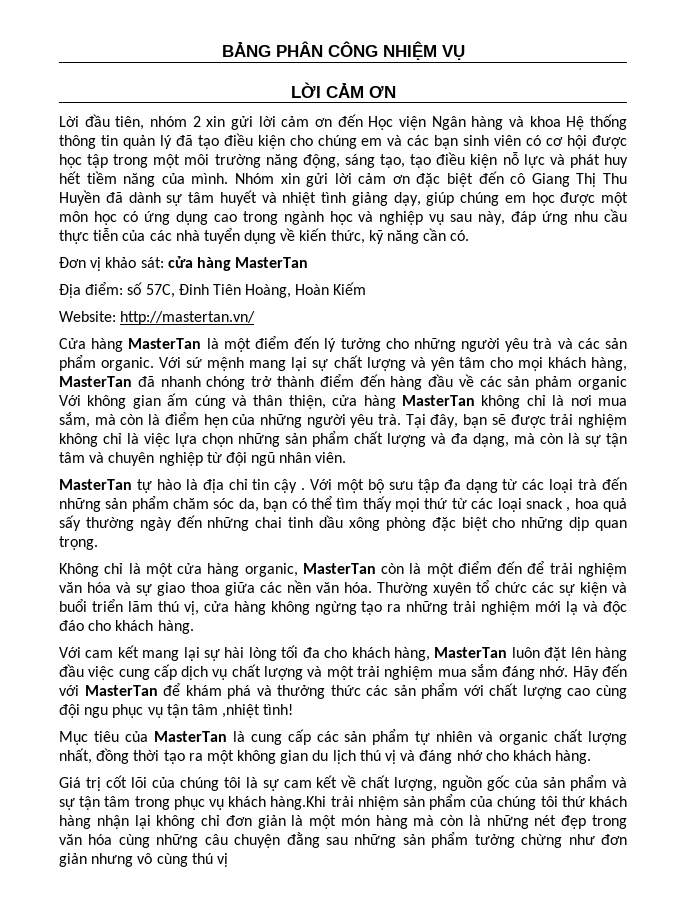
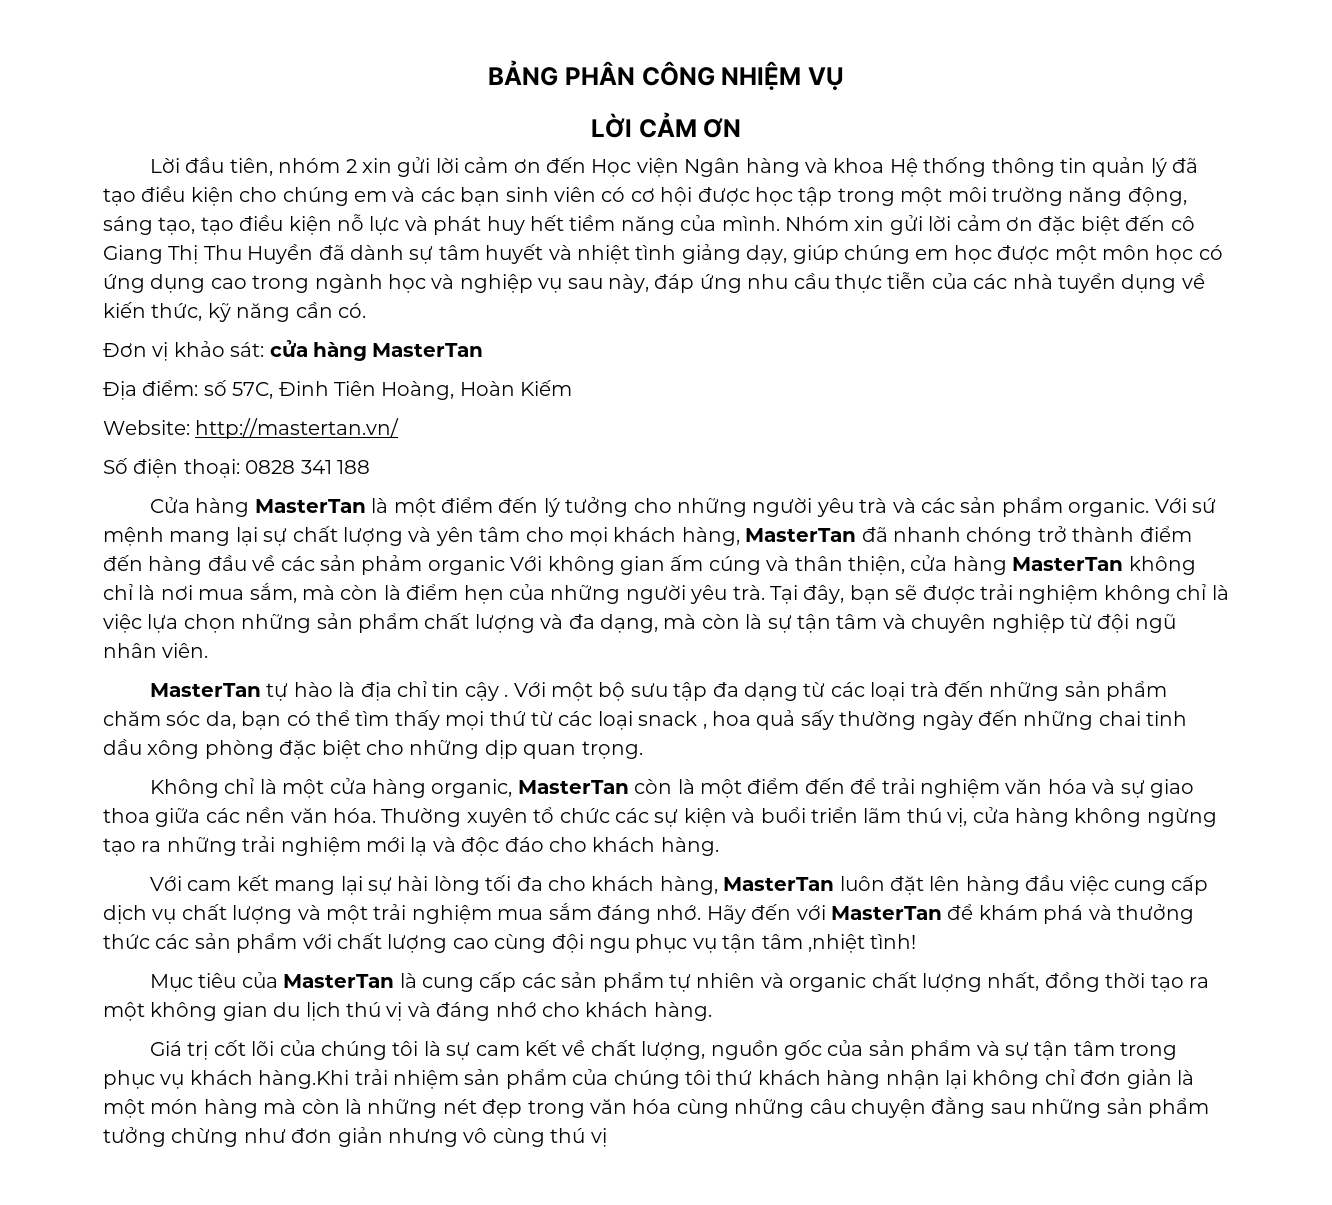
+ Số điện thoại: 0828 341 188

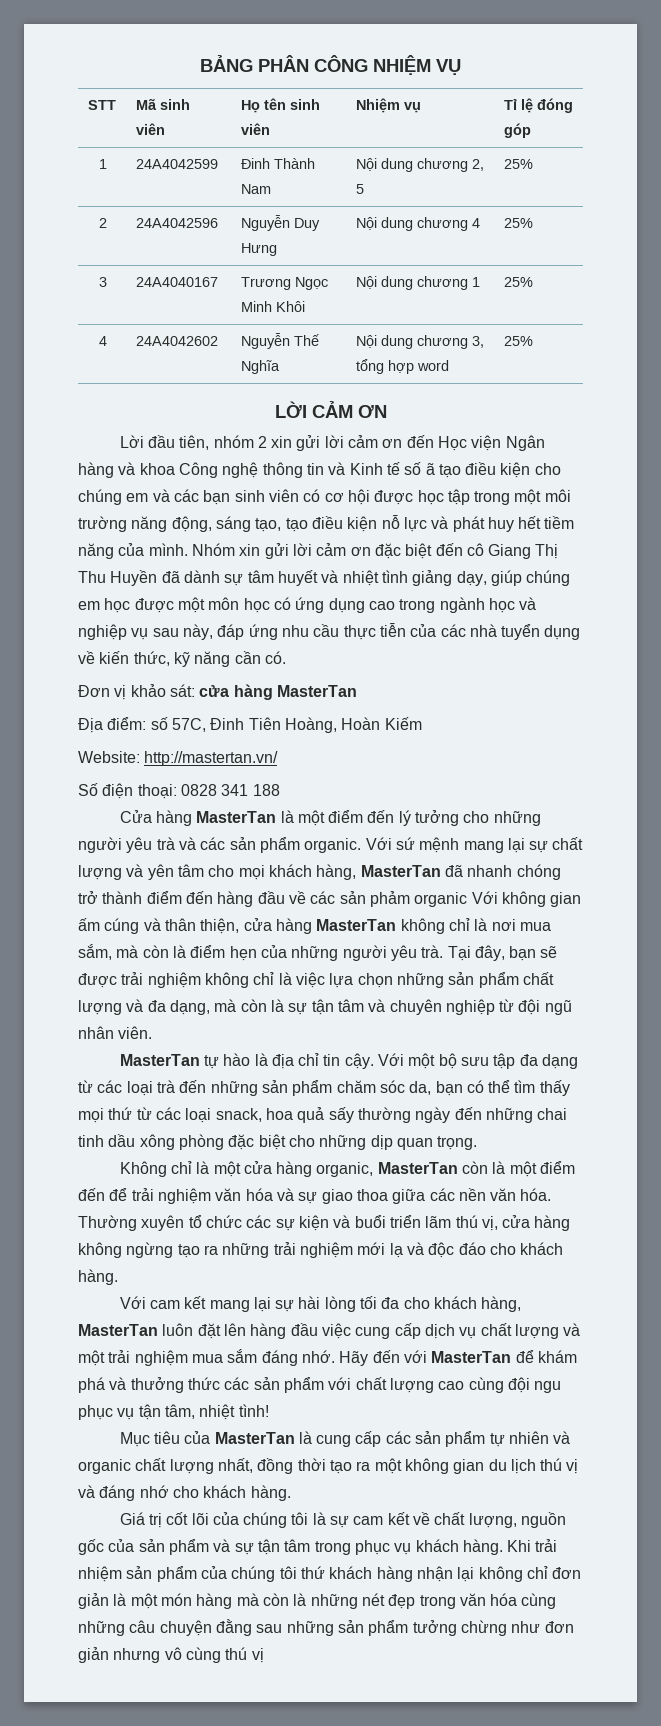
+ STT | Mã sinh viên | Họ tên sinh viên | Nhiệm vụ | Tỉ lệ đóng góp
+ 1 | 24A4042599 | Đinh Thành Nam | Nội dung chương 2, 5 | 25%
+ 2 | 24A4042596 | Nguyễn Duy Hưng | Nội dung chương 4 | 25%
+ 3 | 24A4040167 | Trương Ngọc Minh Khôi | Nội dung chương 1 | 25%
+ 4 | 24A4042602 | Nguyễn Thế Nghĩa | Nội dung chương 3, tổng hợp word | 25%
- Lời đầu tiên, nhóm 2 xin gửi lời cảm ơn đến Học viện Ngân hàng và khoa Hệ thống thông tin quản lý đã tạo điều kiện cho chúng em và các bạn sinh viên có cơ hội được học tập trong một môi trường năng động, sáng tạo, tạo điều kiện nỗ lực và phát huy hết tiềm năng của mình.
+ Lời đầu tiên, nhóm 2 xin gửi lời cảm ơn đến Học viện Ngân hàng và khoa Công nghệ thông tin và Kinh tế số ã tạo điều kiện cho chúng em và các bạn sinh viên có cơ hội được học tập trong một môi trường năng động, sáng tạo, tạo điều kiện nỗ lực và phát huy hết tiềm năng của mình.
- MasterTan tự hào là địa chỉ tin cậy .
+ MasterTan tự hào là địa chỉ tin cậy.
- Với một bộ sưu tập đa dạng từ các loại trà đến những sản phẩm chăm sóc da, bạn có thể tìm thấy mọi thứ từ các loại snack , hoa quả sấy thường ngày đến những chai tinh dầu xông phòng đặc biệt cho những dịp quan trọng.
+ Với một bộ sưu tập đa dạng từ các loại trà đến những sản phẩm chăm sóc da, bạn có thể tìm thấy mọi thứ từ các loại snack, hoa quả sấy thường ngày đến những chai tinh dầu xông phòng đặc biệt cho những dịp quan trọng.
- Hãy đến với MasterTan để khám phá và thưởng thức các sản phẩm với chất lượng cao cùng đội ngu phục vụ tận tâm ,nhiệt tình!
+ Hãy đến với MasterTan để khám phá và thưởng thức các sản phẩm với chất lượng cao cùng đội ngu phục vụ tận tâm, nhiệt tình!
- Giá trị cốt lõi của chúng tôi là sự cam kết về chất lượng, nguồn gốc của sản phẩm và sự tận tâm trong phục vụ khách hàng.Khi trải nhiệm sản phẩm của chúng tôi thứ khách hàng nhận lại không chỉ đơn giản là một món hàng mà còn là những nét đẹp trong văn hóa cùng những câu chuyện đằng sau những sản phẩm tưởng chừng như đơn giản nhưng vô cùng thú vị
+ Giá trị cốt lõi của chúng tôi là sự cam kết về chất lượng, nguồn gốc của sản phẩm và sự tận tâm trong phục vụ khách hàng. Khi trải nhiệm sản phẩm của chúng tôi thứ khách hàng nhận lại không chỉ đơn giản là một món hàng mà còn là những nét đẹp trong văn hóa cùng những câu chuyện đằng sau những sản phẩm tưởng chừng như đơn giản nhưng vô cùng thú vị

